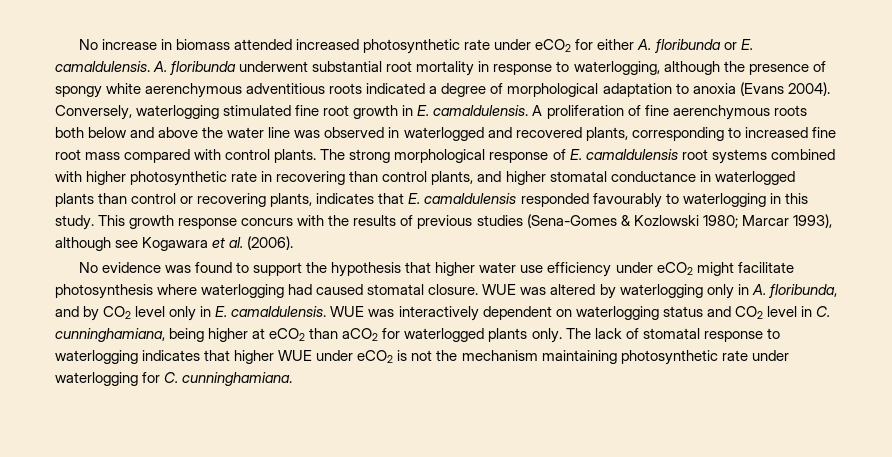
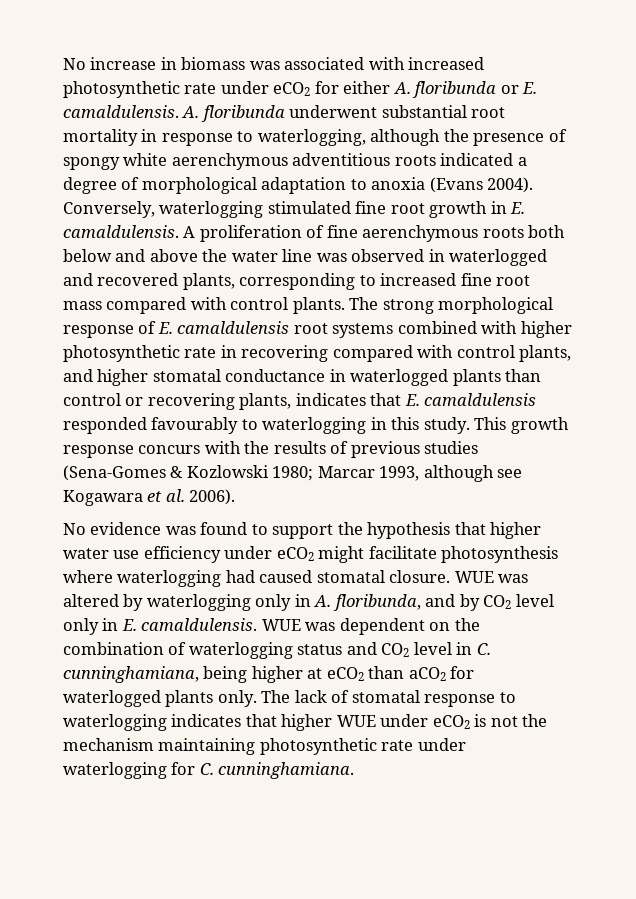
- No increase in biomass attended increased photosynthetic rate under eCO2 for either A. floribunda or E. camaldulensis.
+ No increase in biomass was associated with increased photosynthetic rate under eCO2 for either A. floribunda or E. camaldulensis.
- The strong morphological response of E. camaldulensis root systems combined with higher photosynthetic rate in recovering than control plants, and higher stomatal conductance in waterlogged plants than control or recovering plants, indicates that E. camaldulensis responded favourably to waterlogging in this study.
+ The strong morphological response of E. camaldulensis root systems combined with higher photosynthetic rate in recovering compared with control plants, and higher stomatal conductance in waterlogged plants than control or recovering plants, indicates that E. camaldulensis responded favourably to waterlogging in this study.
- This growth response concurs with the results of previous studies (Sena-Gomes & Kozlowski 1980; Marcar 1993), although see Kogawara et al. (2006).
+ This growth response concurs with the results of previous studies (Sena-Gomes & Kozlowski 1980; Marcar 1993, although see Kogawara et al. 2006).
- WUE was interactively dependent on waterlogging status and CO2 level in C. cunninghamiana, being higher at eCO2 than aCO2 for waterlogged plants only.
+ WUE was dependent on the combination of waterlogging status and CO2 level in C. cunninghamiana, being higher at eCO2 than aCO2 for waterlogged plants only.

